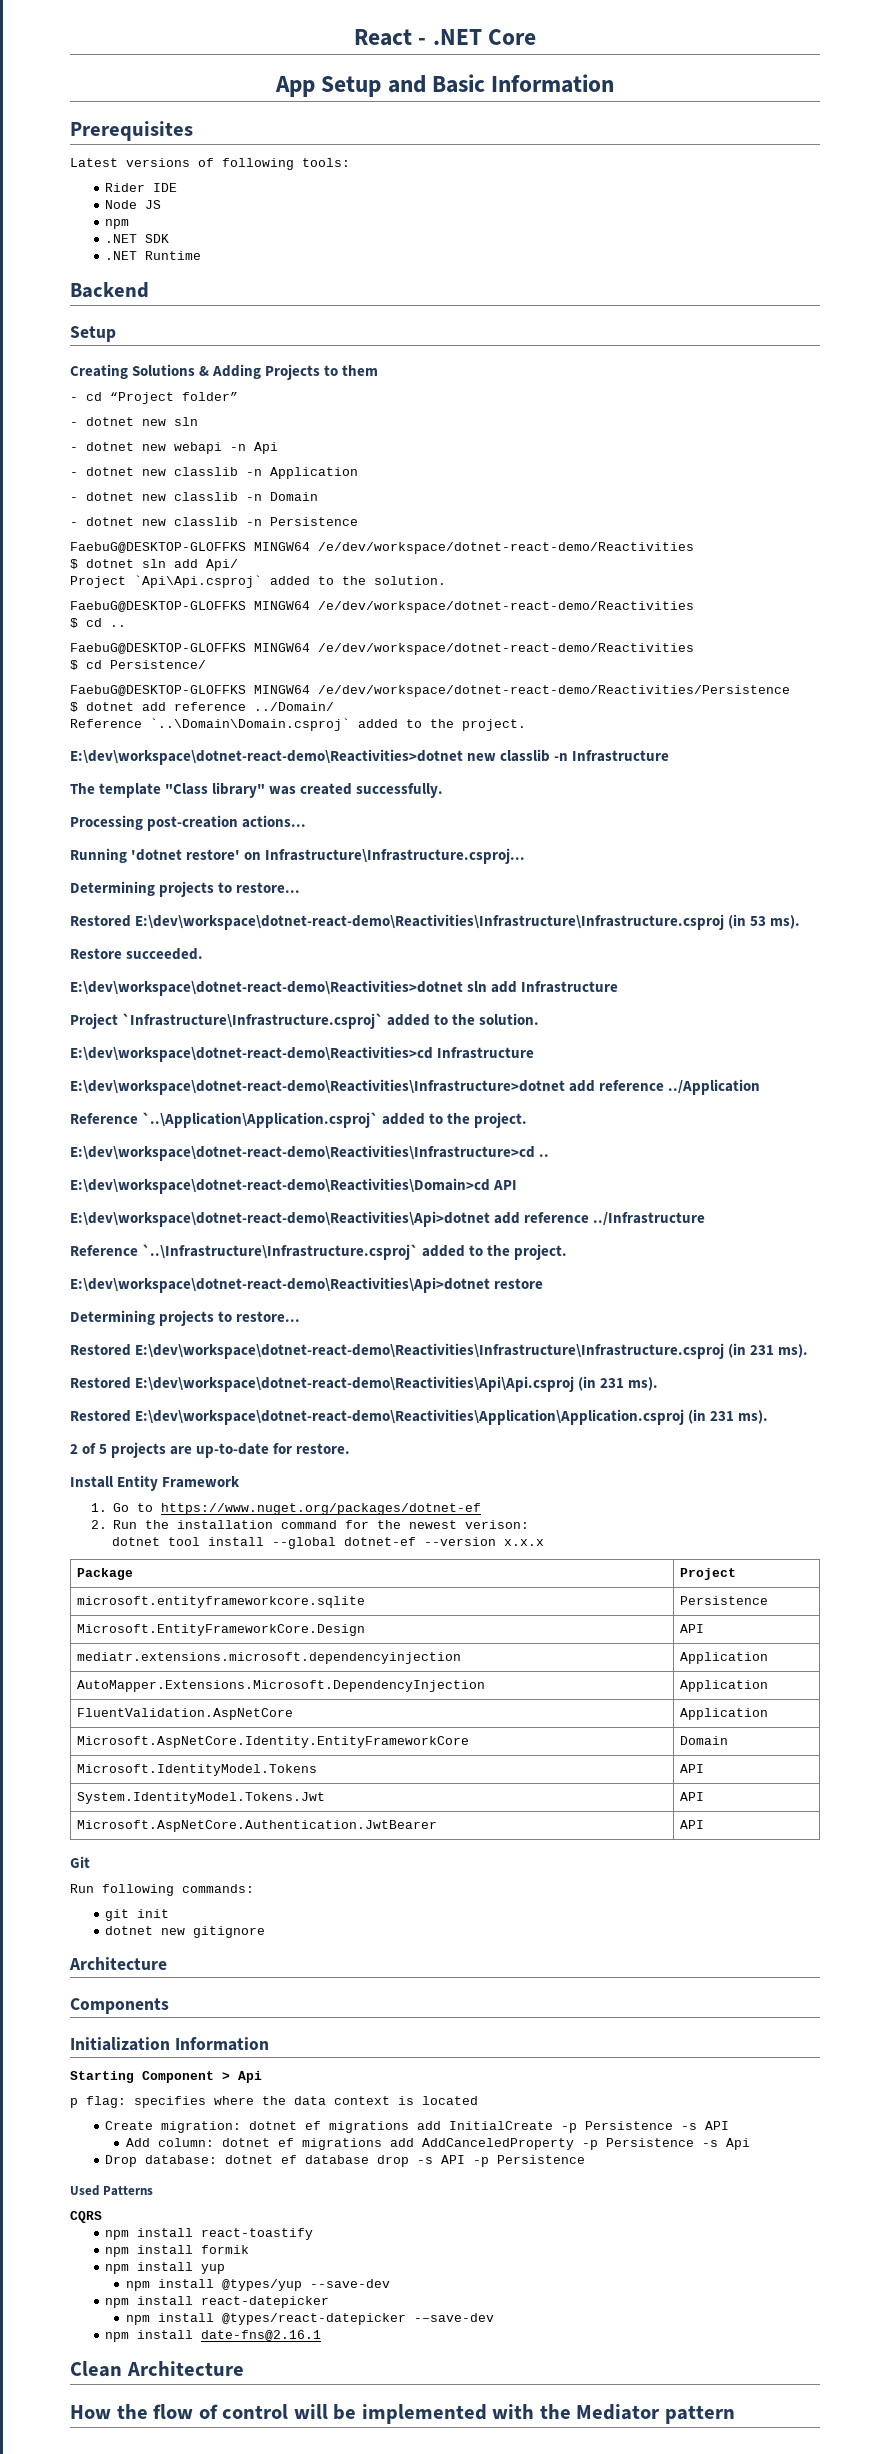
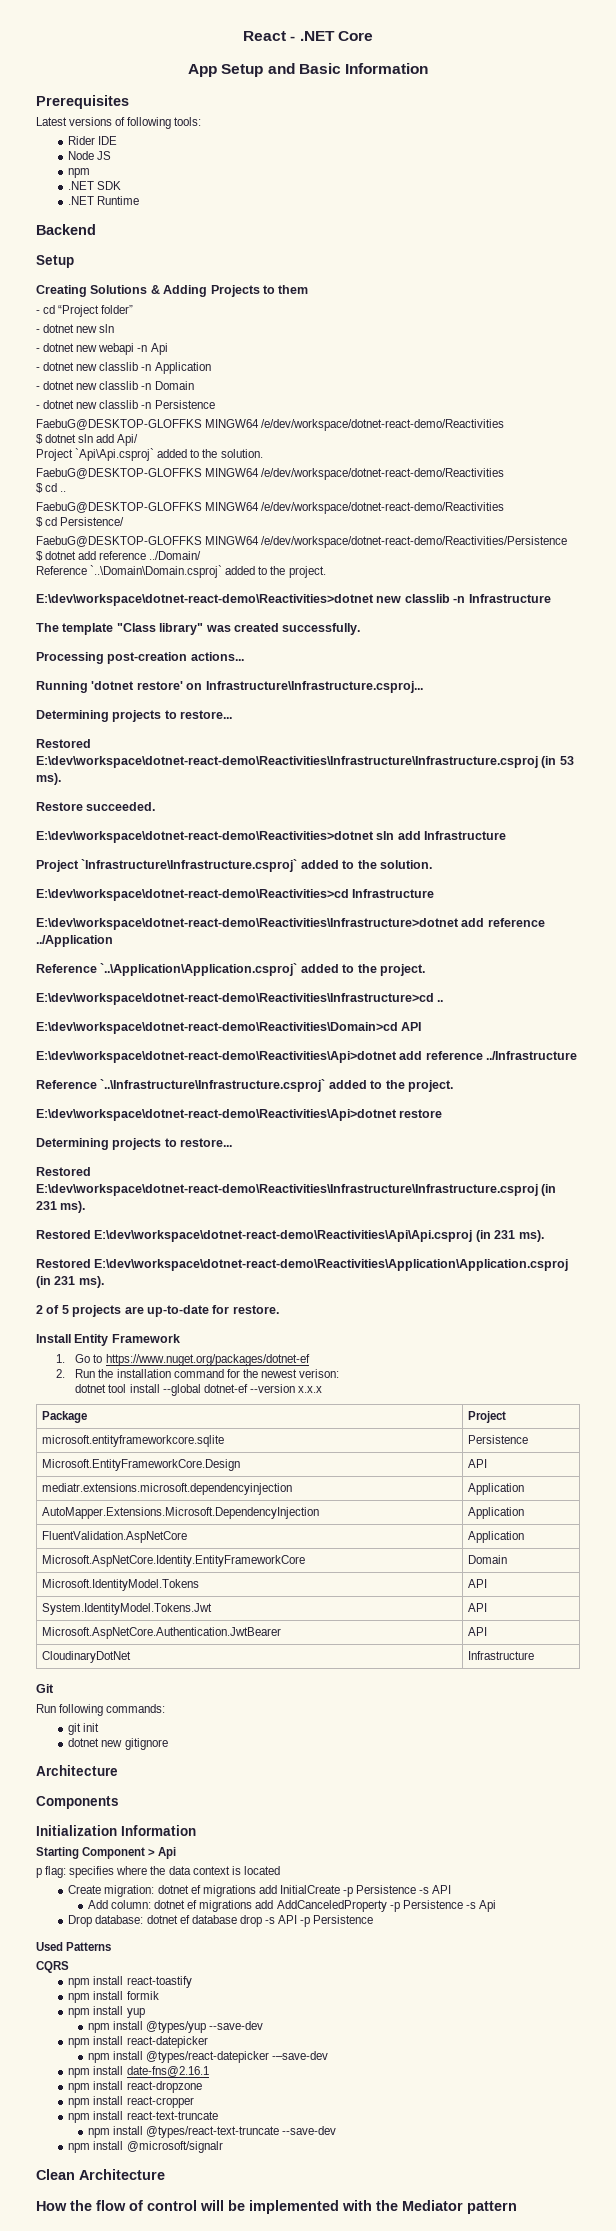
+ CloudinaryDotNet | Infrastructure
+ npm install react-dropzone
+ npm install react-cropper
+ npm install react-text-truncate
+ npm install @types/react-text-truncate --save-dev
+ npm install @microsoft/signalr

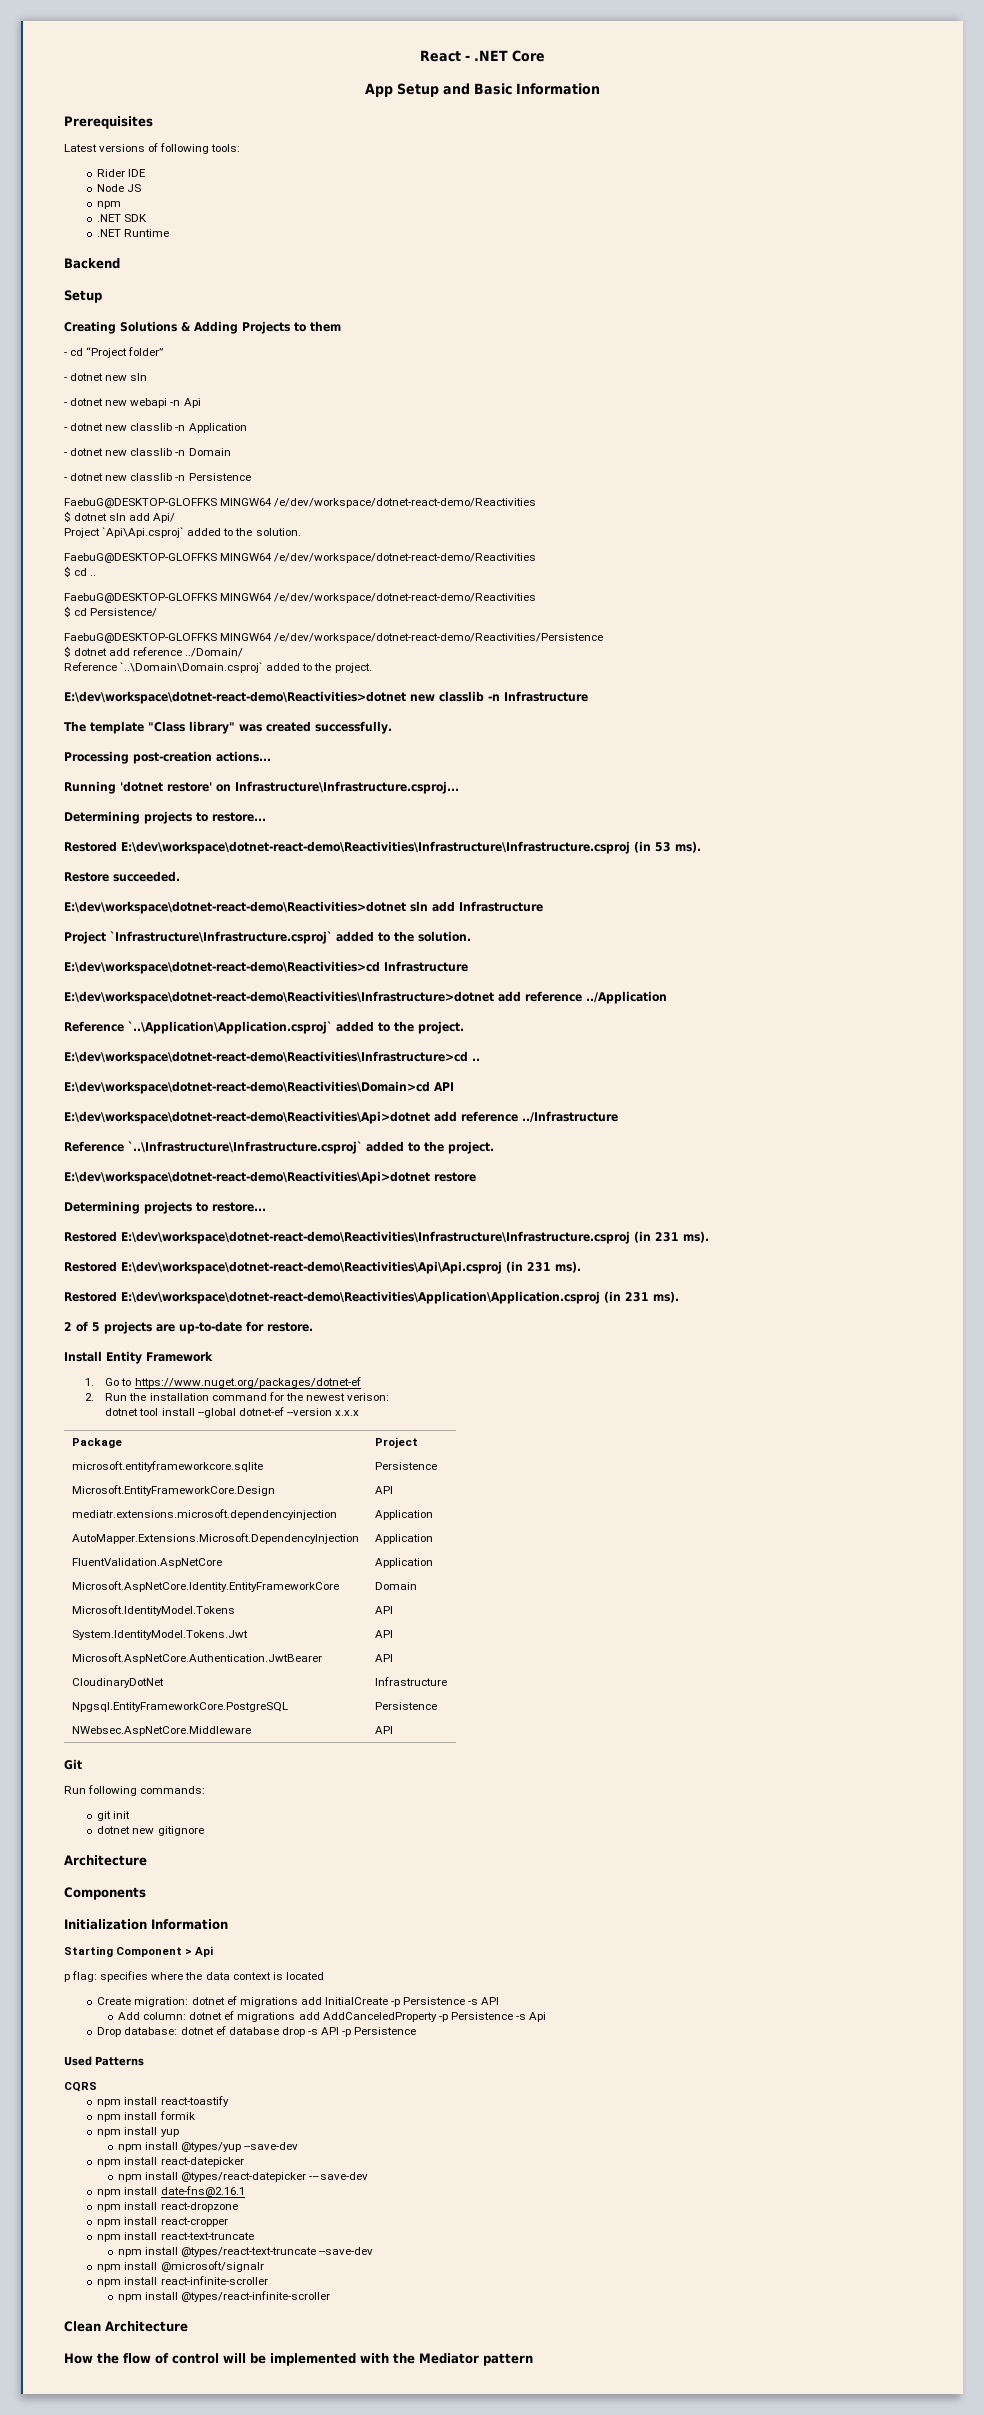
+ Npgsql.EntityFrameworkCore.PostgreSQL | Persistence
+ NWebsec.AspNetCore.Middleware | API
+ npm install react-infinite-scroller
+ npm install @types/react-infinite-scroller

